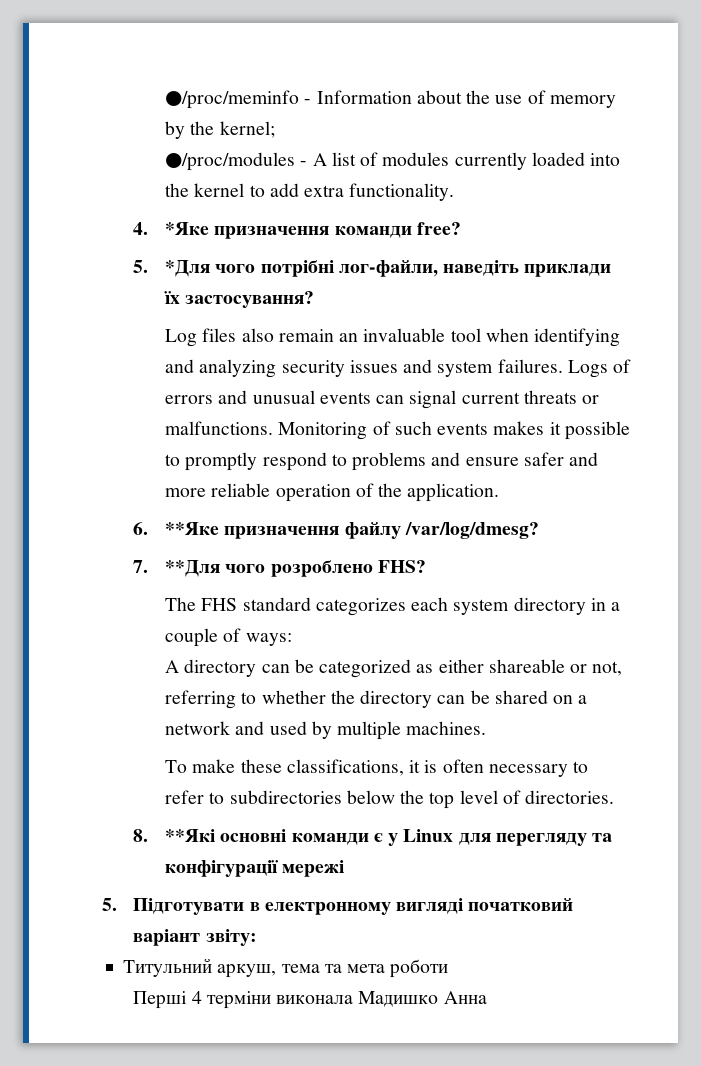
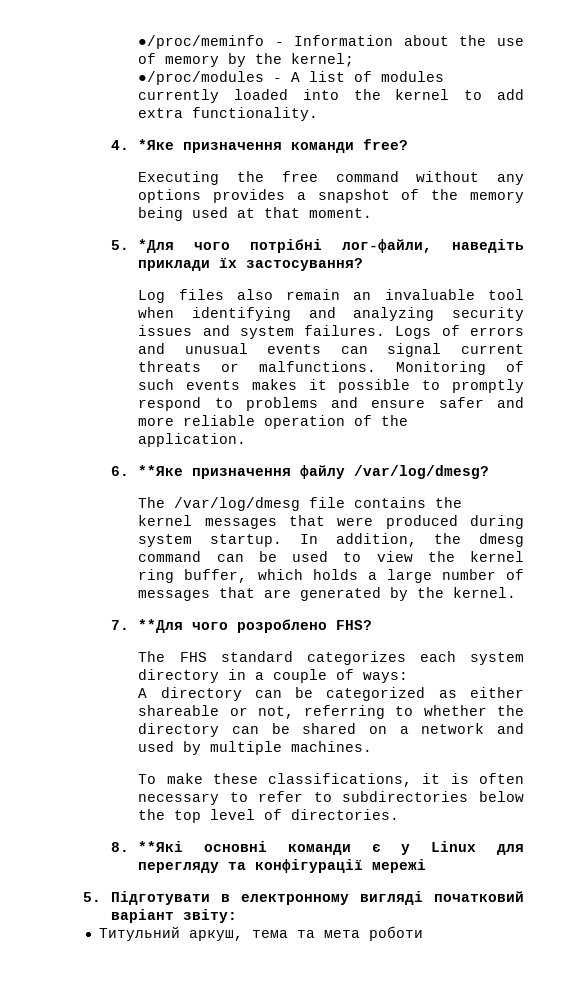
+ Executing the free command without any options provides a snapshot of the memory being used at that moment.
+ The /var/log/dmesg file contains the kernel messages that were produced during system startup. In addition, the dmesg command can be used to view the kernel ring buffer, which holds a large number of messages that are generated by the kernel.
- Перші 4 терміни виконала Мадишко Анна

